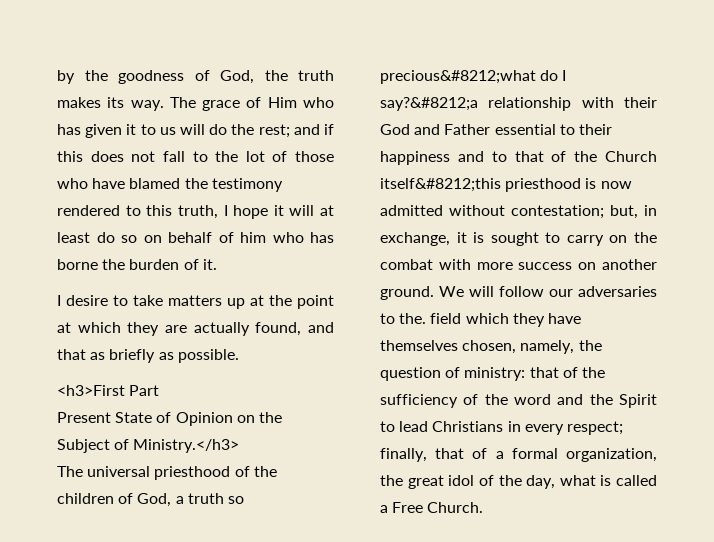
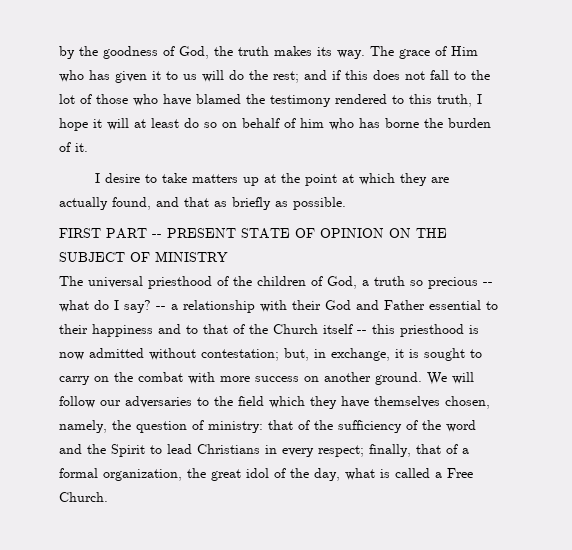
- <h3>First Part
- Present State of Opinion on the Subject of Ministry.</h3>
+ FIRST PART -- PRESENT STATE OF OPINION ON THE SUBJECT OF MINISTRY
- The universal priesthood of the children of God, a truth so precious&#8212;what do I say?&#8212;a relationship with their God and Father essential to their happiness and to that of the Church itself&#8212;this priesthood is now admitted without contestation; but, in exchange, it is sought to carry on the combat with more success on another ground.
+ The universal priesthood of the children of God, a truth so precious -- what do I say? -- a relationship with their God and Father essential to their happiness and to that of the Church itself -- this priesthood is now admitted without contestation; but, in exchange, it is sought to carry on the combat with more success on another ground.
- We will follow our adversaries to the. field which they have themselves chosen, namely, the question of ministry: that of the sufficiency of the word and the Spirit to lead Christians in every respect; finally, that of a formal organization, the great idol of the day, what is called a Free Church.
+ We will follow our adversaries to the field which they have themselves chosen, namely, the question of ministry: that of the sufficiency of the word and the Spirit to lead Christians in every respect; finally, that of a formal organization, the great idol of the day, what is called a Free Church.

